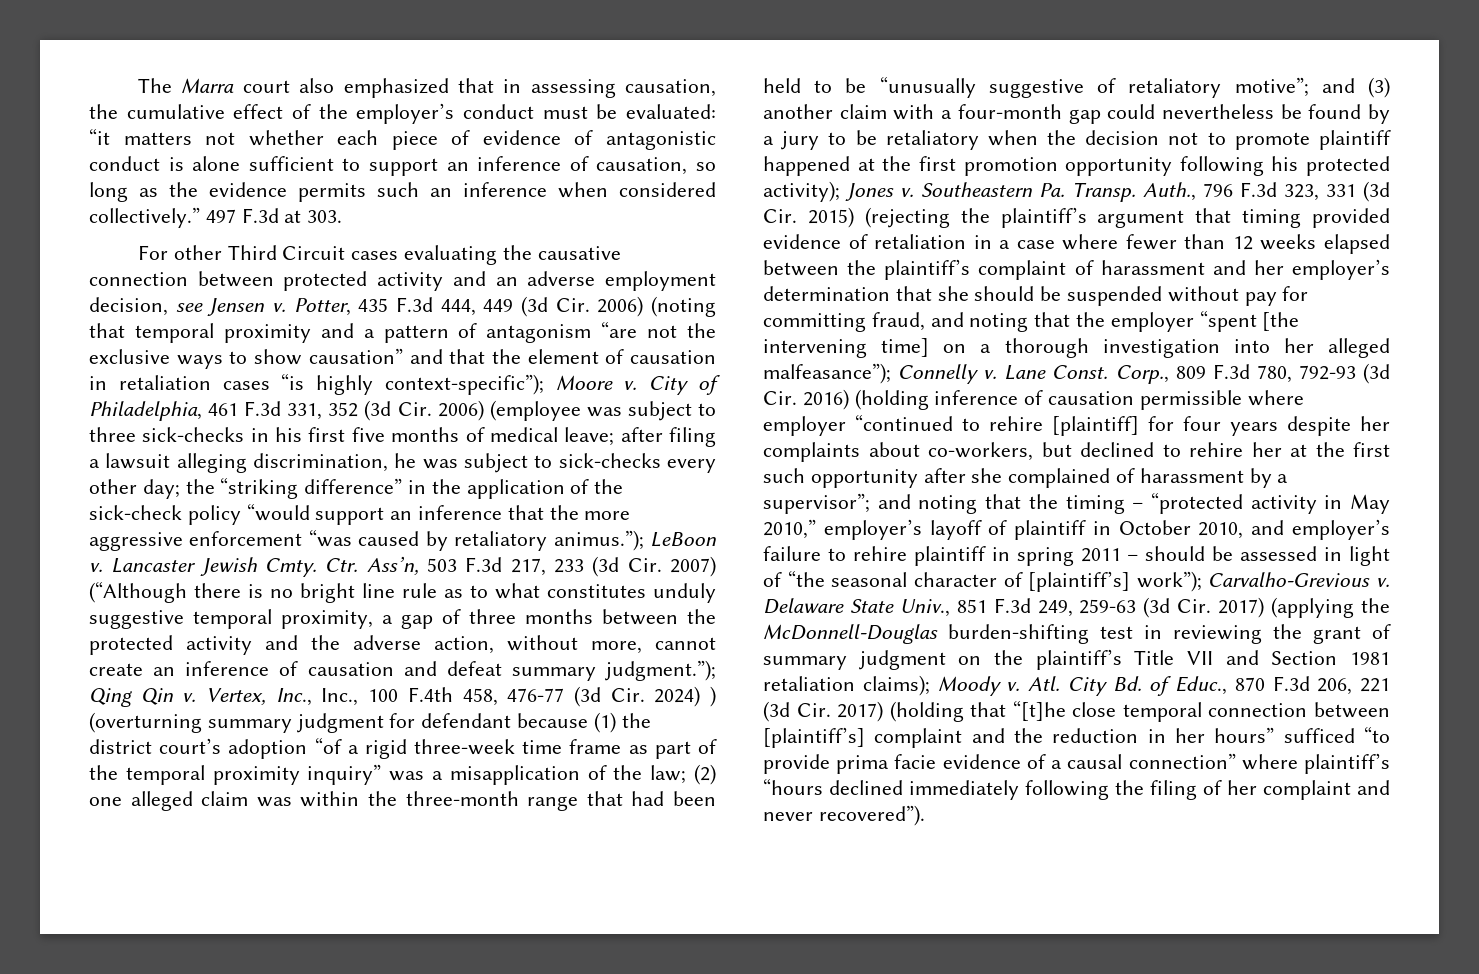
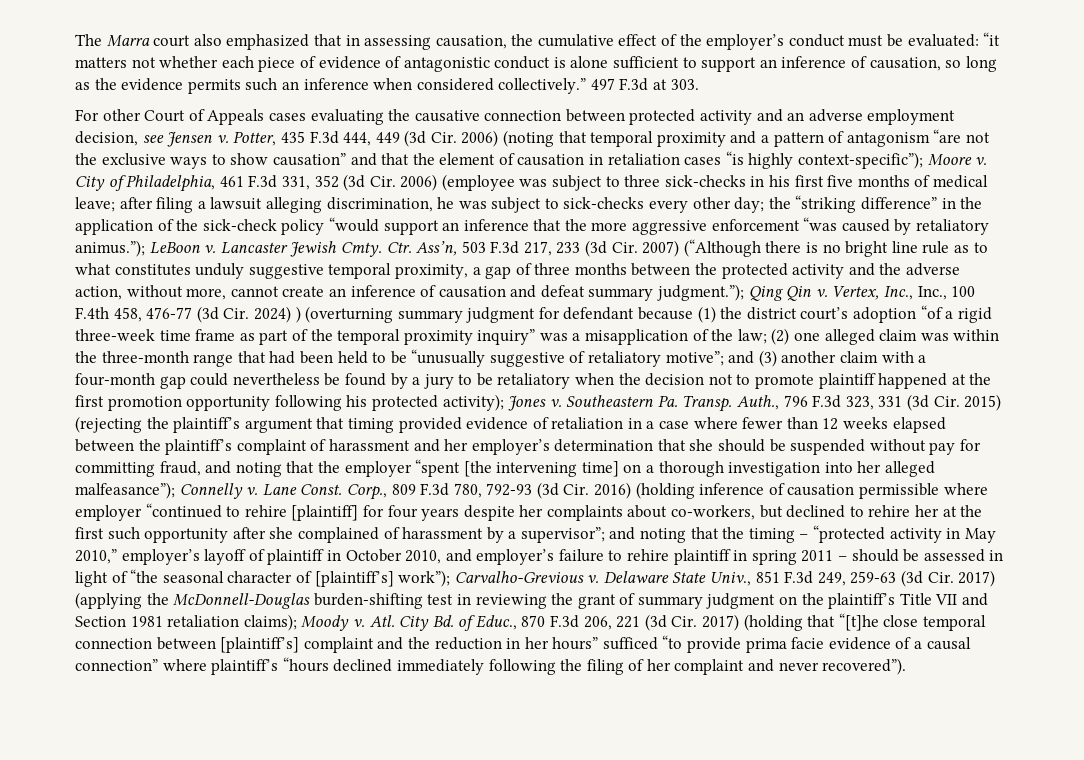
- For other Third Circuit cases evaluating the causative connection between protected activity and an adverse employment decision, see Jensen v.
+ For other Court of Appeals cases evaluating the causative connection between protected activity and an adverse employment decision, see Jensen v.

